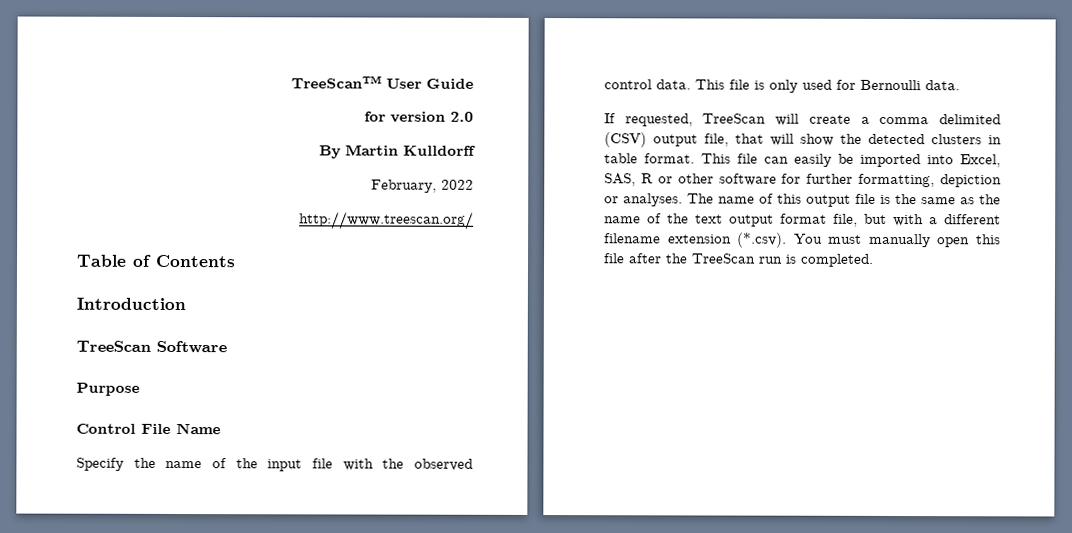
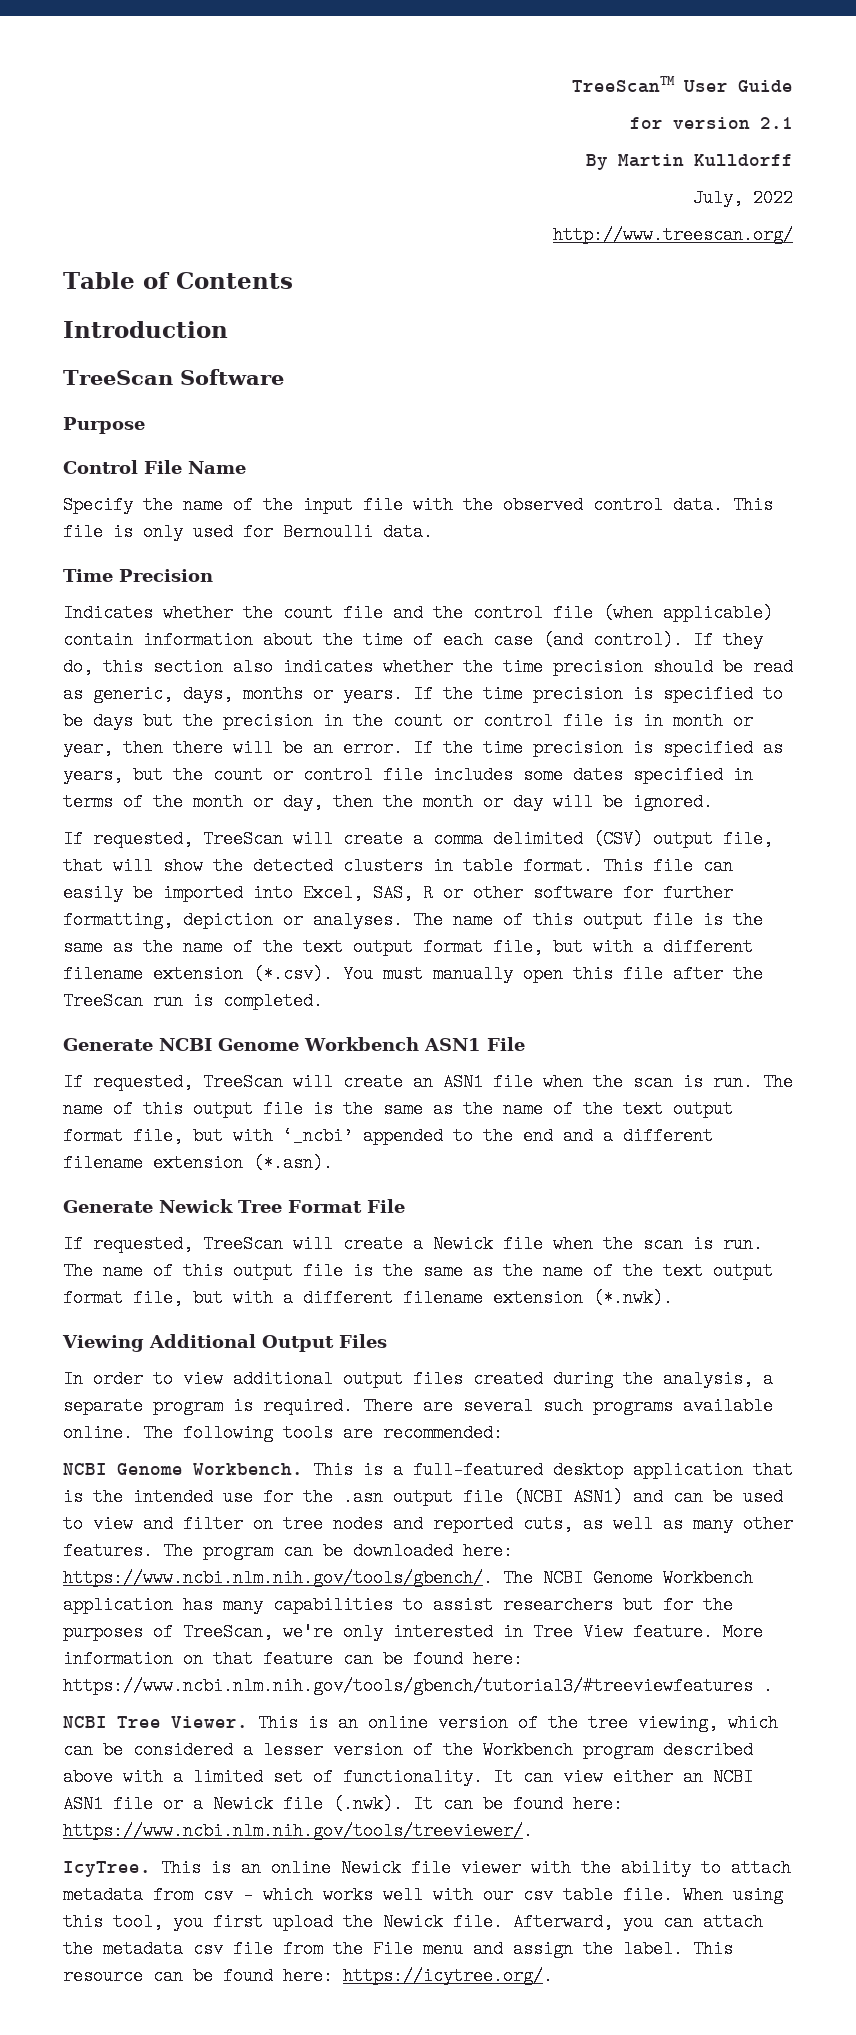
- for version 2.0
+ for version 2.1
- February, 2022
+ July, 2022
+ Time Precision
+ Indicates whether the count file and the control file (when applicable) contain information about the time of each case (and control). If they do, this section also indicates whether the time precision should be read as generic, days, months or years. If the time precision is specified to be days but the precision in the count or control file is in month or year, then there will be an error. If the time precision is specified as years, but the count or control file includes some dates specified in terms of the month or day, then the month or day will be ignored.
+ Generate NCBI Genome Workbench ASN1 File
+ If requested, TreeScan will create an ASN1 file when the scan is run. The name of this output file is the same as the name of the text output format file, but with ‘_ncbi’ appended to the end and a different filename extension (*.asn).
+ Generate Newick Tree Format File
+ If requested, TreeScan will create a Newick file when the scan is run. The name of this output file is the same as the name of the text output format file, but with a different filename extension (*.nwk).
+ Viewing Additional Output Files
+ In order to view additional output files created during the analysis, a separate program is required. There are several such programs available online. The following tools are recommended:
+ NCBI Genome Workbench. This is a full-featured desktop application that is the intended use for the .asn output file (NCBI ASN1) and can be used to view and filter on tree nodes and reported cuts, as well as many other features. The program can be downloaded here: https://www.ncbi.nlm.nih.gov/tools/gbench/. The NCBI Genome Workbench application has many capabilities to assist researchers but for the purposes of TreeScan, we're only interested in Tree View feature. More information on that feature can be found here: https://www.ncbi.nlm.nih.gov/tools/gbench/tutorial3/#treeviewfeatures .
+ NCBI Tree Viewer. This is an online version of the tree viewing, which can be considered a lesser version of the Workbench program described above with a limited set of functionality. It can view either an NCBI ASN1 file or a Newick file (.nwk). It can be found here: https://www.ncbi.nlm.nih.gov/tools/treeviewer/.
+ IcyTree. This is an online Newick file viewer with the ability to attach metadata from csv – which works well with our csv table file. When using this tool, you first upload the Newick file. Afterward, you can attach the metadata csv file from the File menu and assign the label. This resource can be found here: https://icytree.org/.

